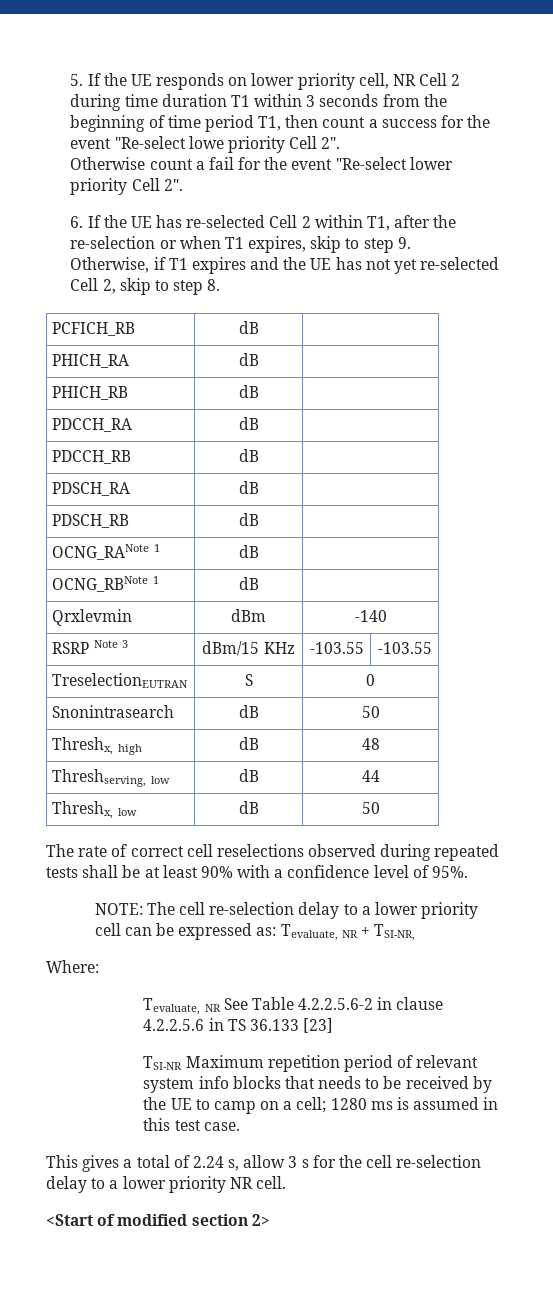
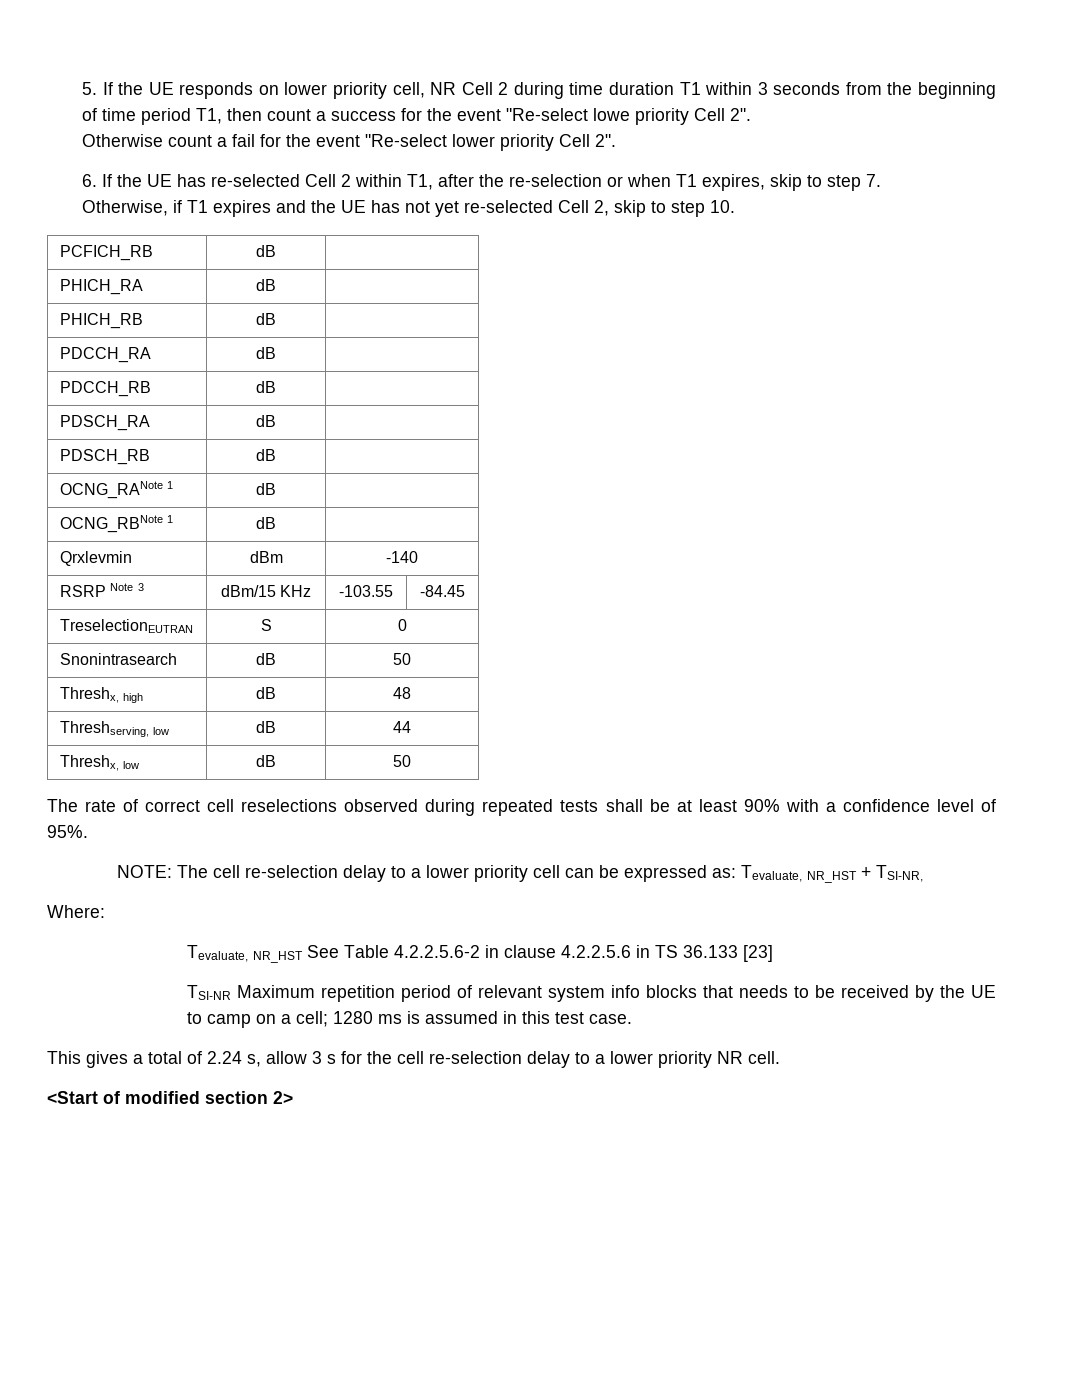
- 6. If the UE has re-selected Cell 2 within T1, after the re-selection or when T1 expires, skip to step 9.
+ 6. If the UE has re-selected Cell 2 within T1, after the re-selection or when T1 expires, skip to step 7.
- Otherwise, if T1 expires and the UE has not yet re-selected Cell 2, skip to step 8.
+ Otherwise, if T1 expires and the UE has not yet re-selected Cell 2, skip to step 10.
- RSRP Note 3 | dBm/15 KHz | -103.55 | -103.55
+ RSRP Note 3 | dBm/15 KHz | -103.55 | -84.45
- NOTE: The cell re-selection delay to a lower priority cell can be expressed as: Tevaluate, NR + TSI-NR,
+ NOTE: The cell re-selection delay to a lower priority cell can be expressed as: Tevaluate, NR_HST + TSI-NR,
- Tevaluate, NR See Table 4.2.2.5.6-2 in clause 4.2.2.5.6 in TS 36.133 [23]
+ Tevaluate, NR_HST See Table 4.2.2.5.6-2 in clause 4.2.2.5.6 in TS 36.133 [23]

